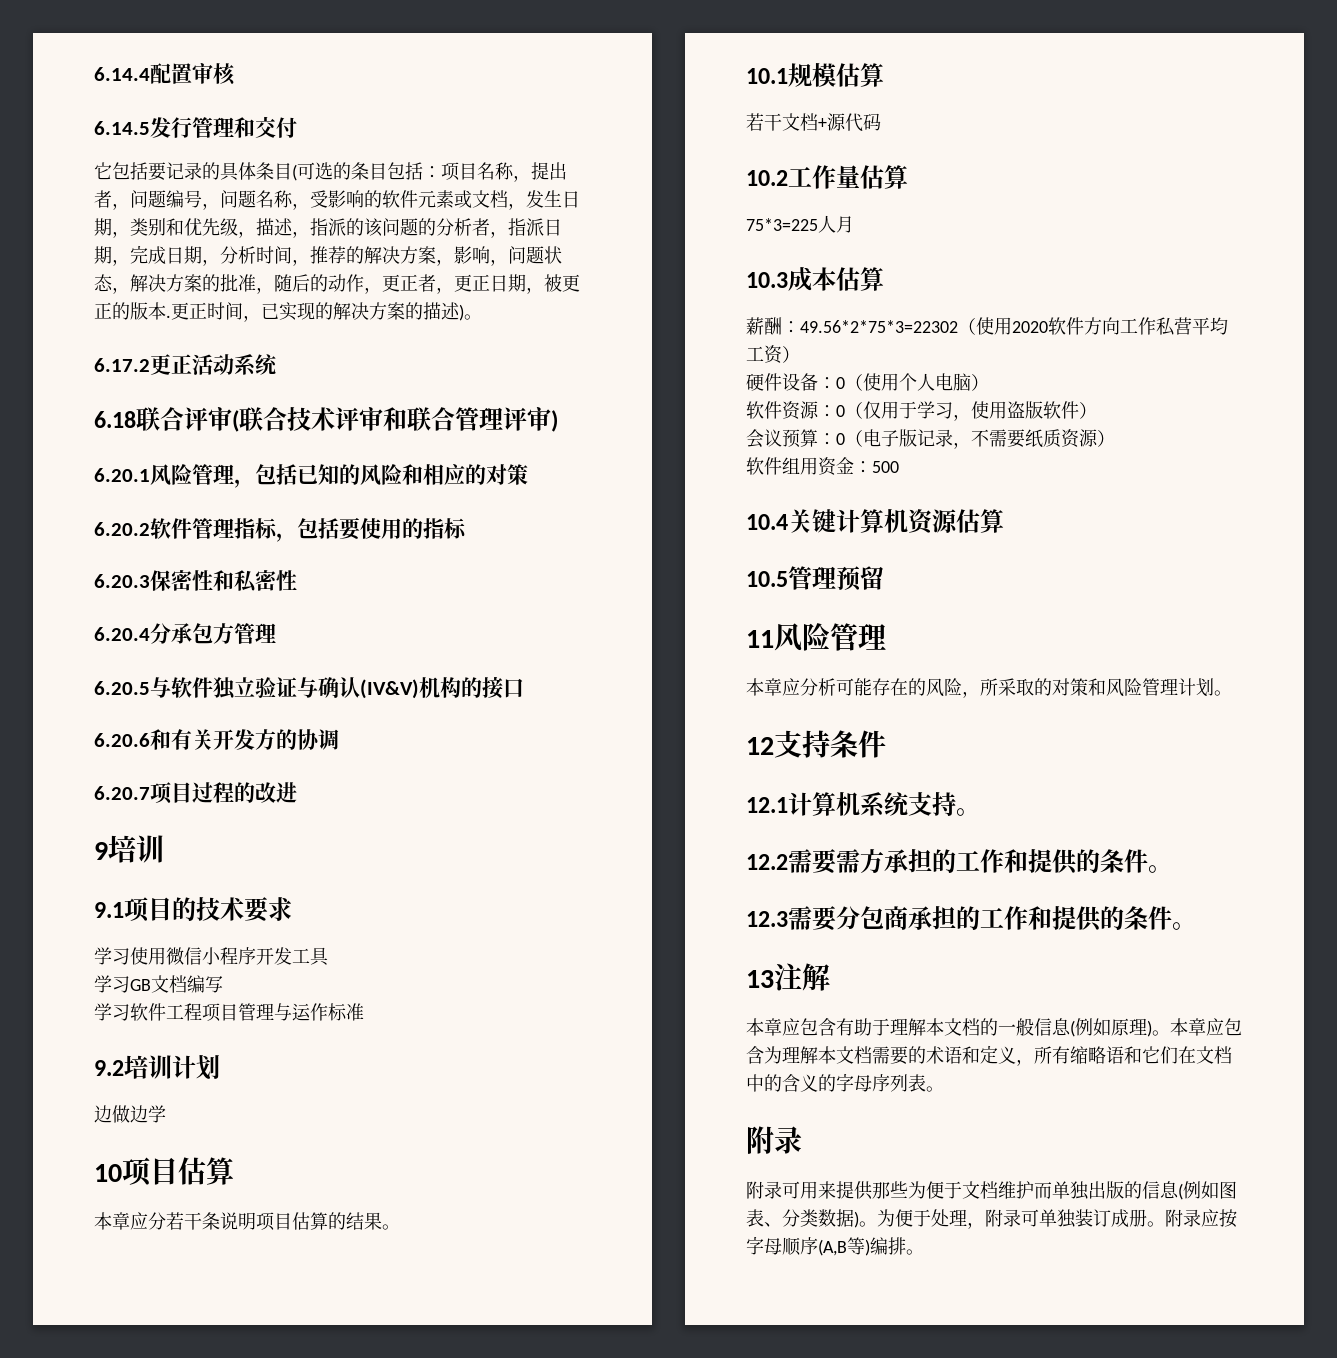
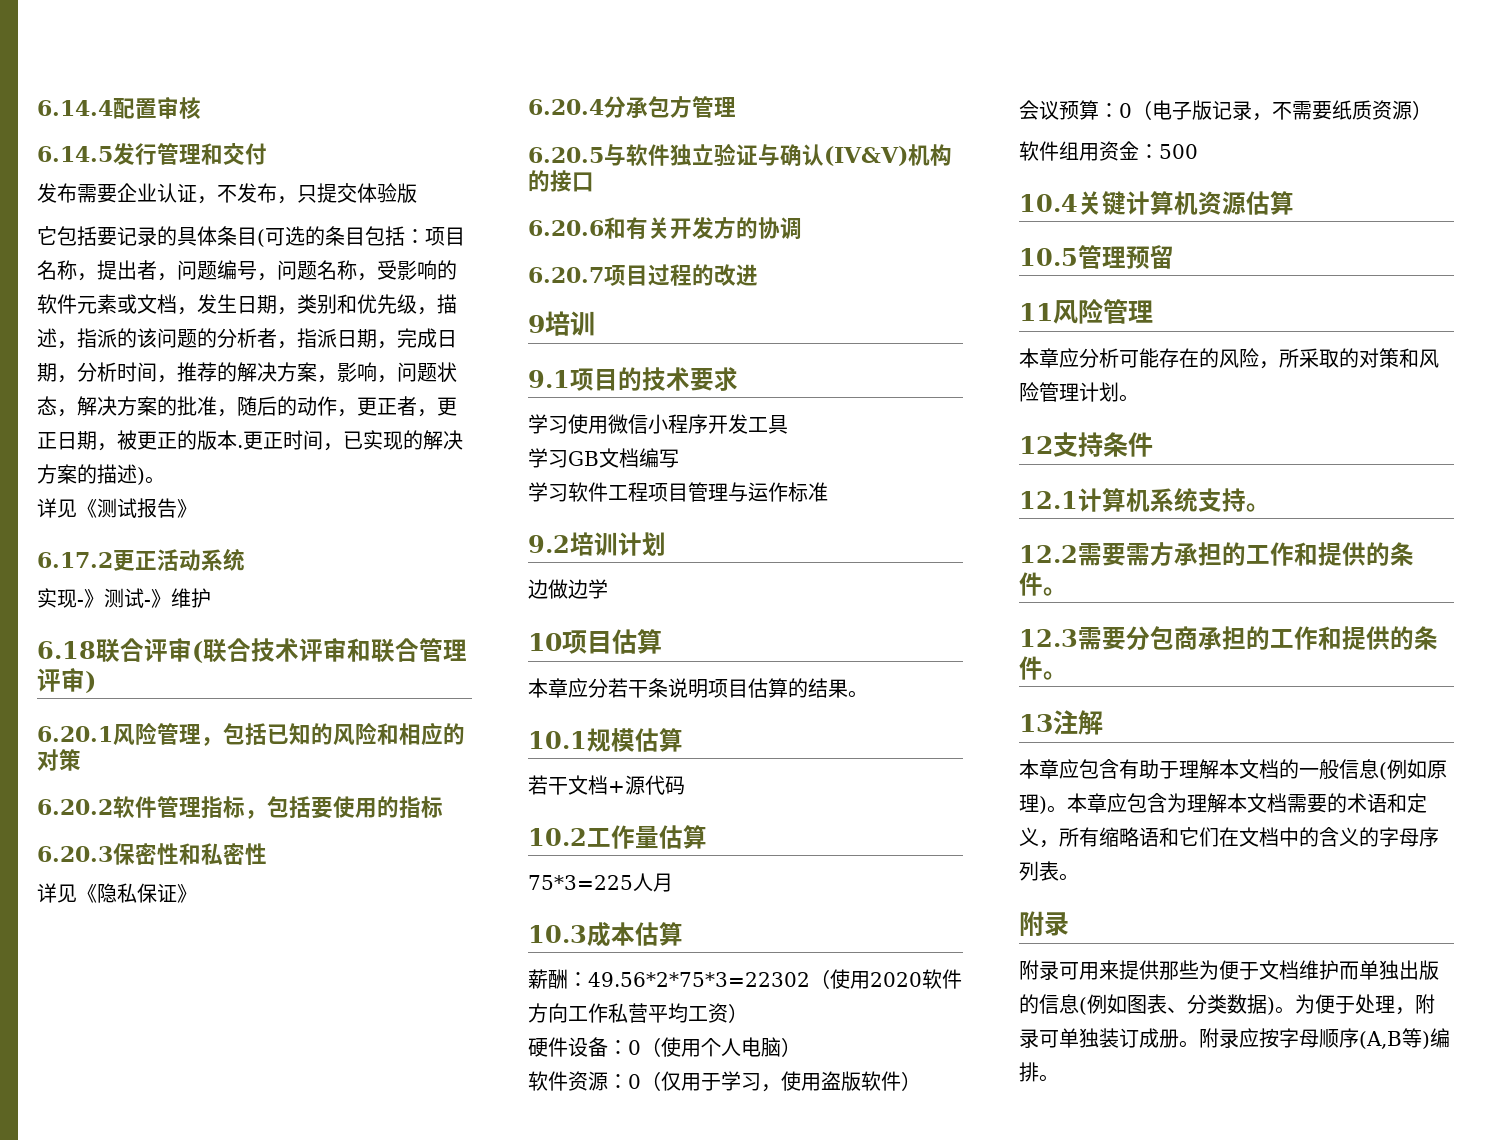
+ 发布需要企业认证，不发布，只提交体验版
+ 详见《测试报告》
+ 实现-》测试-》维护
+ 详见《隐私保证》

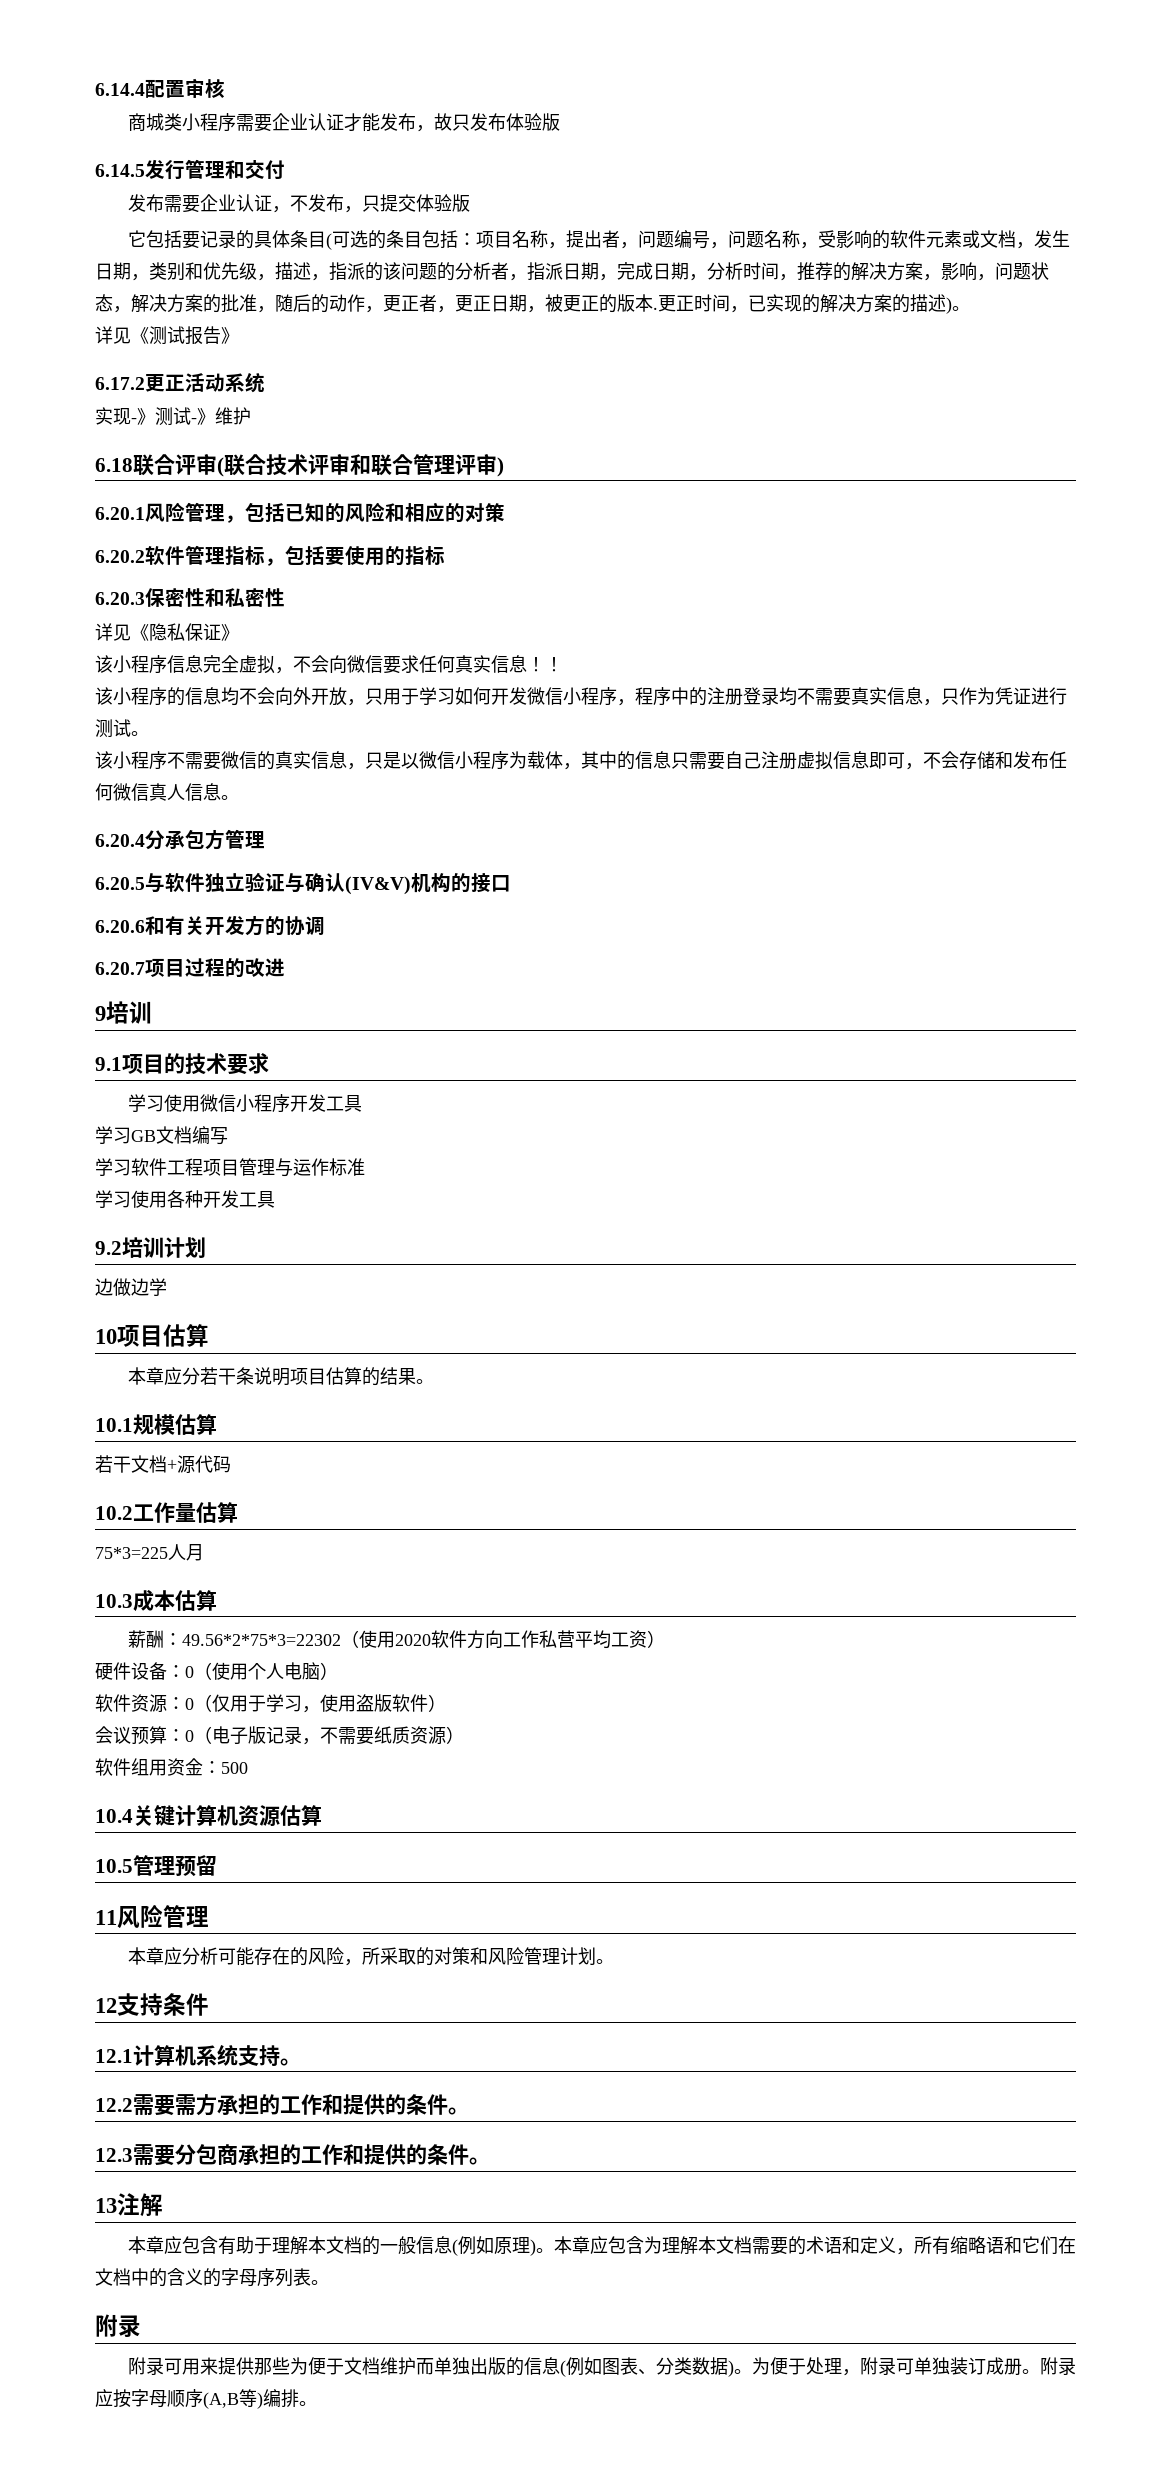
+ 商城类小程序需要企业认证才能发布，故只发布体验版
+ 该小程序信息完全虚拟，不会向微信要求任何真实信息！！
+ 该小程序的信息均不会向外开放，只用于学习如何开发微信小程序，程序中的注册登录均不需要真实信息，只作为凭证进行测试。
+ 该小程序不需要微信的真实信息，只是以微信小程序为载体，其中的信息只需要自己注册虚拟信息即可，不会存储和发布任何微信真人信息。
+ 学习使用各种开发工具

